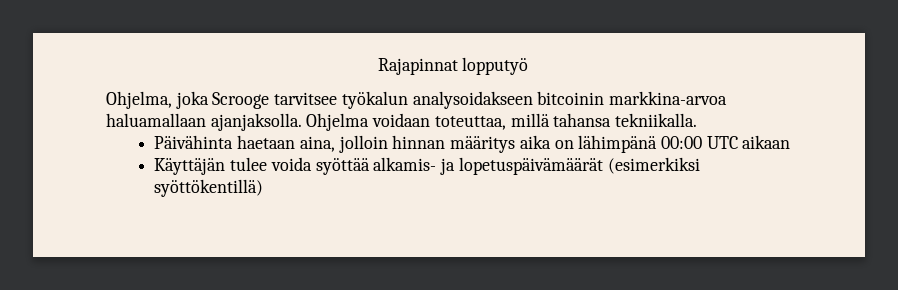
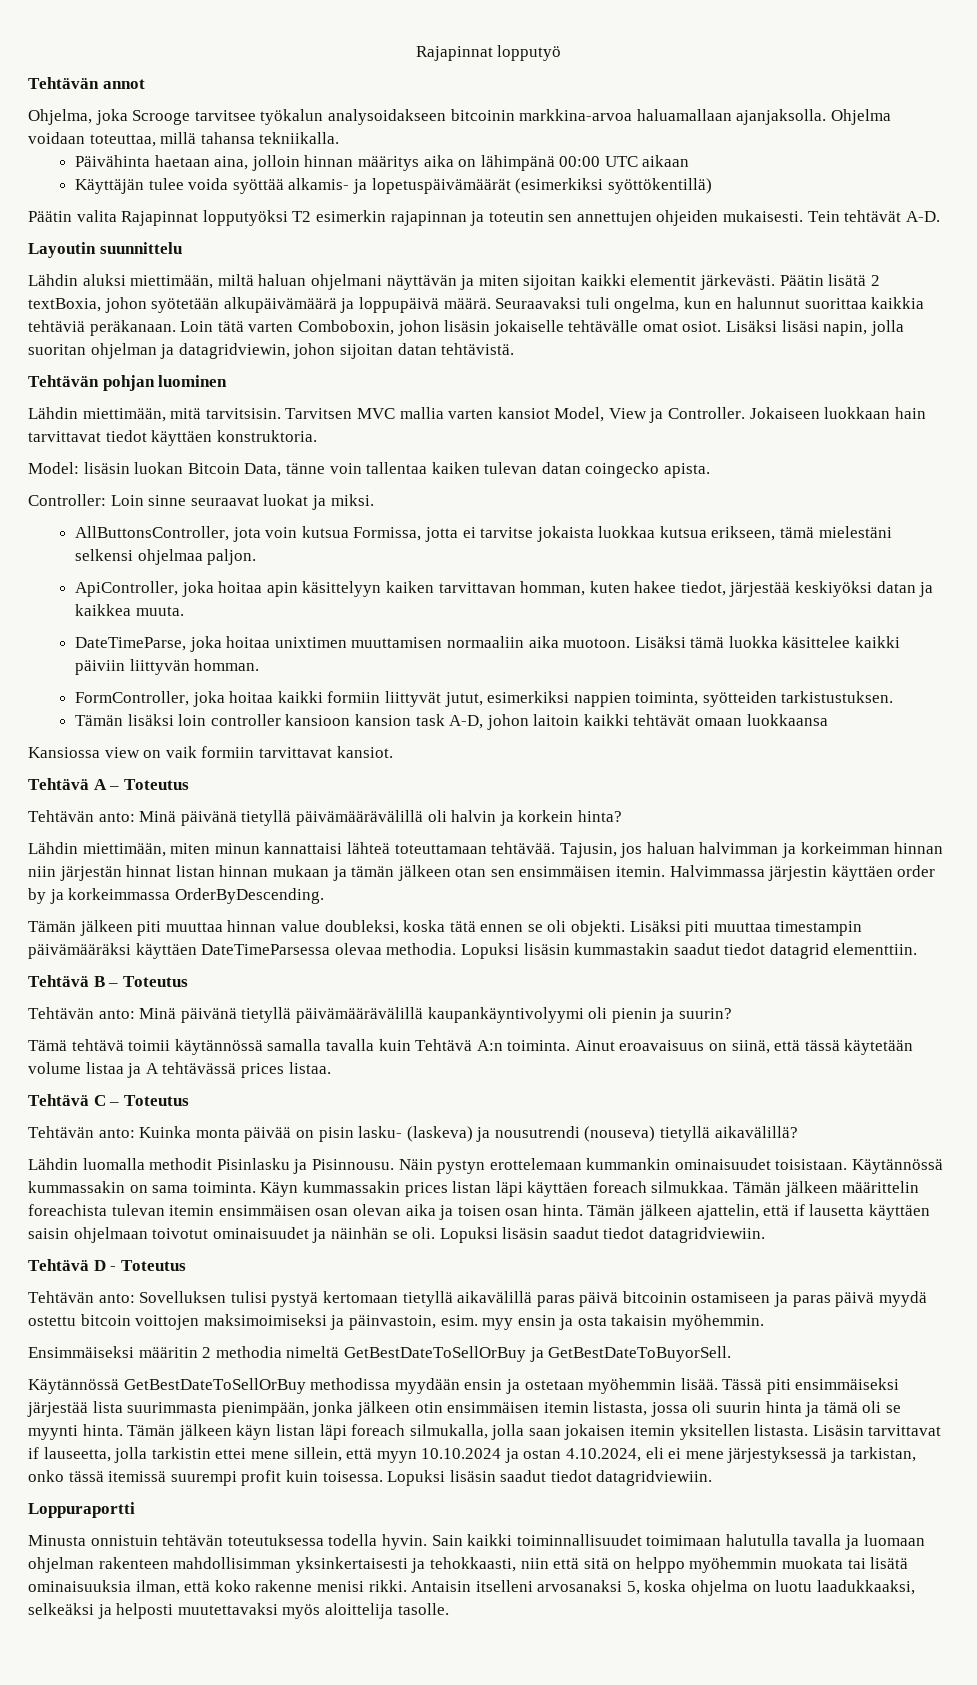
+ Tehtävän annot
+ Päätin valita Rajapinnat lopputyöksi T2 esimerkin rajapinnan ja toteutin sen annettujen ohjeiden mukaisesti. Tein tehtävät A-D.
+ Layoutin suunnittelu
+ Lähdin aluksi miettimään, miltä haluan ohjelmani näyttävän ja miten sijoitan kaikki elementit järkevästi. Päätin lisätä 2 textBoxia, johon syötetään alkupäivämäärä ja loppupäivä määrä. Seuraavaksi tuli ongelma, kun en halunnut suorittaa kaikkia tehtäviä peräkanaan. Loin tätä varten Comboboxin, johon lisäsin jokaiselle tehtävälle omat osiot. Lisäksi lisäsi napin, jolla suoritan ohjelman ja datagridviewin, johon sijoitan datan tehtävistä.
+ Tehtävän pohjan luominen
+ Lähdin miettimään, mitä tarvitsisin. Tarvitsen MVC mallia varten kansiot Model, View ja Controller. Jokaiseen luokkaan hain tarvittavat tiedot käyttäen konstruktoria.
+ Model: lisäsin luokan Bitcoin Data, tänne voin tallentaa kaiken tulevan datan coingecko apista.
+ Controller: Loin sinne seuraavat luokat ja miksi.
+ AllButtonsController, jota voin kutsua Formissa, jotta ei tarvitse jokaista luokkaa kutsua erikseen, tämä mielestäni selkensi ohjelmaa paljon.
+ ApiController, joka hoitaa apin käsittelyyn kaiken tarvittavan homman, kuten hakee tiedot, järjestää keskiyöksi datan ja kaikkea muuta.
+ DateTimeParse, joka hoitaa unixtimen muuttamisen normaaliin aika muotoon. Lisäksi tämä luokka käsittelee kaikki päiviin liittyvän homman.
+ FormController, joka hoitaa kaikki formiin liittyvät jutut, esimerkiksi nappien toiminta, syötteiden tarkistustuksen.
+ Tämän lisäksi loin controller kansioon kansion task A-D, johon laitoin kaikki tehtävät omaan luokkaansa
+ Kansiossa view on vaik formiin tarvittavat kansiot.
+ Tehtävä A – Toteutus
+ Tehtävän anto: Minä päivänä tietyllä päivämäärävälillä oli halvin ja korkein hinta?
+ Lähdin miettimään, miten minun kannattaisi lähteä toteuttamaan tehtävää. Tajusin, jos haluan halvimman ja korkeimman hinnan niin järjestän hinnat listan hinnan mukaan ja tämän jälkeen otan sen ensimmäisen itemin. Halvimmassa järjestin käyttäen order by ja korkeimmassa OrderByDescending.
+ Tämän jälkeen piti muuttaa hinnan value doubleksi, koska tätä ennen se oli objekti. Lisäksi piti muuttaa timestampin päivämääräksi käyttäen DateTimeParsessa olevaa methodia. Lopuksi lisäsin kummastakin saadut tiedot datagrid elementtiin.
+ Tehtävä B – Toteutus
+ Tehtävän anto: Minä päivänä tietyllä päivämäärävälillä kaupankäyntivolyymi oli pienin ja suurin?
+ Tämä tehtävä toimii käytännössä samalla tavalla kuin Tehtävä A:n toiminta. Ainut eroavaisuus on siinä, että tässä käytetään volume listaa ja A tehtävässä prices listaa.
+ Tehtävä C – Toteutus
+ Tehtävän anto: Kuinka monta päivää on pisin lasku- (laskeva) ja nousutrendi (nouseva) tietyllä aikavälillä?
+ Lähdin luomalla methodit Pisinlasku ja Pisinnousu. Näin pystyn erottelemaan kummankin ominaisuudet toisistaan. Käytännössä kummassakin on sama toiminta. Käyn kummassakin prices listan läpi käyttäen foreach silmukkaa. Tämän jälkeen määrittelin foreachista tulevan itemin ensimmäisen osan olevan aika ja toisen osan hinta. Tämän jälkeen ajattelin, että if lausetta käyttäen saisin ohjelmaan toivotut ominaisuudet ja näinhän se oli. Lopuksi lisäsin saadut tiedot datagridviewiin.
+ Tehtävä D - Toteutus
+ Tehtävän anto: Sovelluksen tulisi pystyä kertomaan tietyllä aikavälillä paras päivä bitcoinin ostamiseen ja paras päivä myydä ostettu bitcoin voittojen maksimoimiseksi ja päinvastoin, esim. myy ensin ja osta takaisin myöhemmin.
+ Ensimmäiseksi määritin 2 methodia nimeltä GetBestDateToSellOrBuy ja GetBestDateToBuyorSell.
+ Käytännössä GetBestDateToSellOrBuy methodissa myydään ensin ja ostetaan myöhemmin lisää. Tässä piti ensimmäiseksi järjestää lista suurimmasta pienimpään, jonka jälkeen otin ensimmäisen itemin listasta, jossa oli suurin hinta ja tämä oli se myynti hinta. Tämän jälkeen käyn listan läpi foreach silmukalla, jolla saan jokaisen itemin yksitellen listasta. Lisäsin tarvittavat if lauseetta, jolla tarkistin ettei mene sillein, että myyn 10.10.2024 ja ostan 4.10.2024, eli ei mene järjestyksessä ja tarkistan, onko tässä itemissä suurempi profit kuin toisessa. Lopuksi lisäsin saadut tiedot datagridviewiin.
+ Loppuraportti
+ Minusta onnistuin tehtävän toteutuksessa todella hyvin. Sain kaikki toiminnallisuudet toimimaan halutulla tavalla ja luomaan ohjelman rakenteen mahdollisimman yksinkertaisesti ja tehokkaasti, niin että sitä on helppo myöhemmin muokata tai lisätä ominaisuuksia ilman, että koko rakenne menisi rikki. Antaisin itselleni arvosanaksi 5, koska ohjelma on luotu laadukkaaksi, selkeäksi ja helposti muutettavaksi myös aloittelija tasolle.

